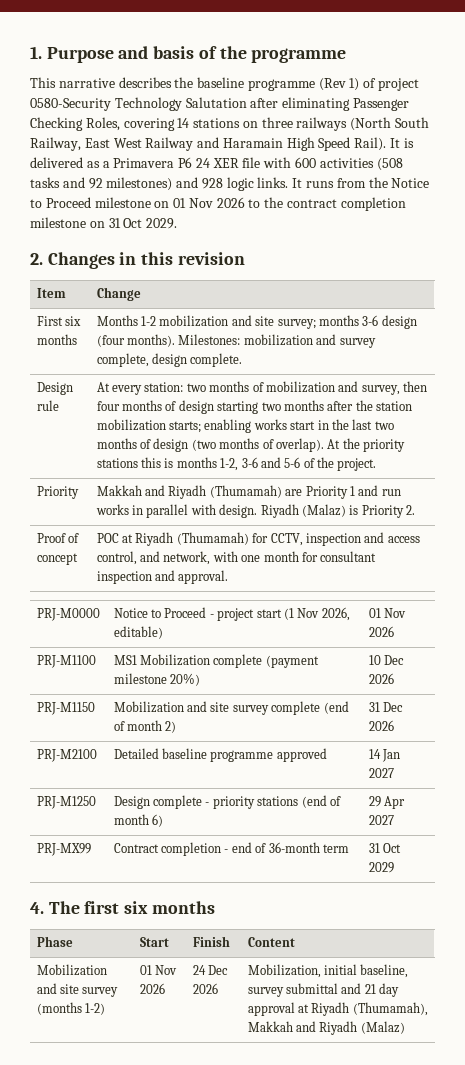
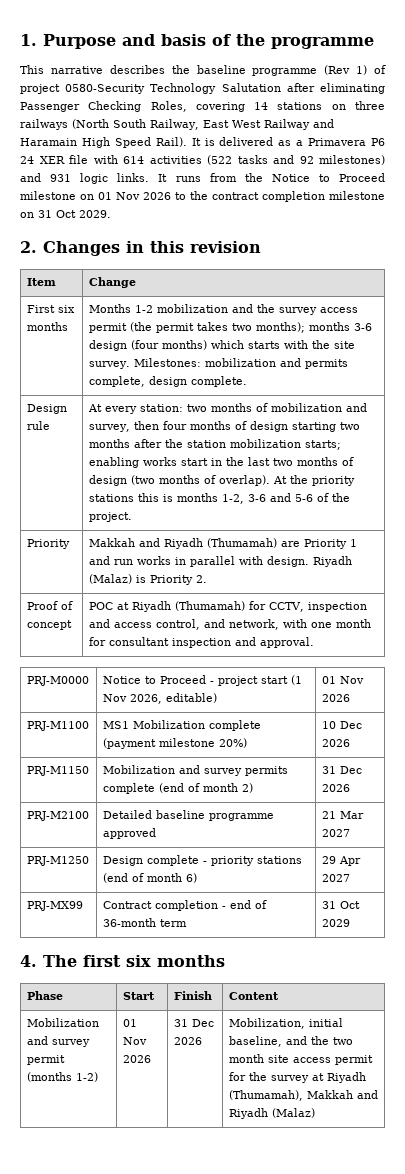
- It is delivered as a Primavera P6 24 XER file with 600 activities (508 tasks and 92 milestones) and 928 logic links.
+ It is delivered as a Primavera P6 24 XER file with 614 activities (522 tasks and 92 milestones) and 931 logic links.
- First six months | Months 1-2 mobilization and site survey; months 3-6 design (four months). Milestones: mobilization and survey complete, design complete.
+ First six months | Months 1-2 mobilization and the survey access permit (the permit takes two months); months 3-6 design (four months) which starts with the site survey. Milestones: mobilization and permits complete, design complete.
- PRJ-M1150 | Mobilization and site survey complete (end of month 2) | 31 Dec 2026
+ PRJ-M1150 | Mobilization and survey permits complete (end of month 2) | 31 Dec 2026
- PRJ-M2100 | Detailed baseline programme approved | 14 Jan 2027
+ PRJ-M2100 | Detailed baseline programme approved | 21 Mar 2027
- Mobilization and site survey (months 1-2) | 01 Nov 2026 | 24 Dec 2026 | Mobilization, initial baseline, survey submittal and 21 day approval at Riyadh (Thumamah), Makkah and Riyadh (Malaz)
+ Mobilization and survey permit (months 1-2) | 01 Nov 2026 | 31 Dec 2026 | Mobilization, initial baseline, and the two month site access permit for the survey at Riyadh (Thumamah), Makkah and Riyadh (Malaz)

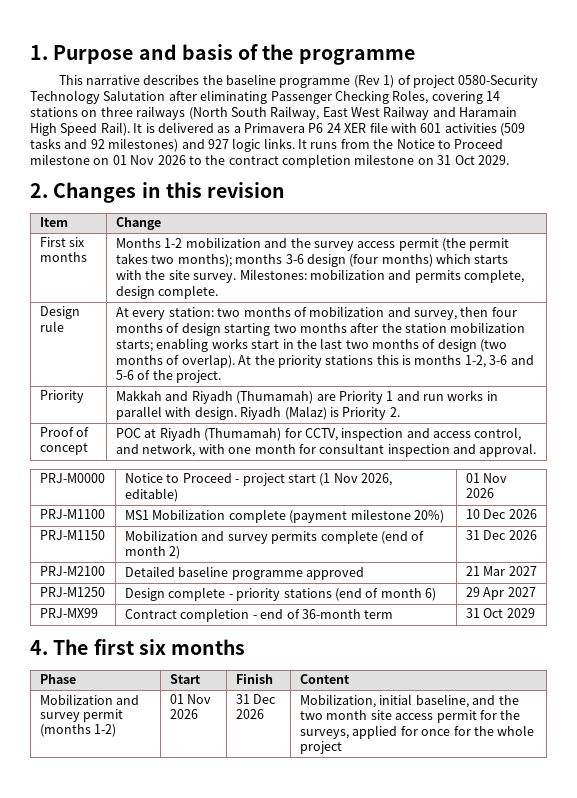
- It is delivered as a Primavera P6 24 XER file with 614 activities (522 tasks and 92 milestones) and 931 logic links.
+ It is delivered as a Primavera P6 24 XER file with 601 activities (509 tasks and 92 milestones) and 927 logic links.
- Mobilization and survey permit (months 1-2) | 01 Nov 2026 | 31 Dec 2026 | Mobilization, initial baseline, and the two month site access permit for the survey at Riyadh (Thumamah), Makkah and Riyadh (Malaz)
+ Mobilization and survey permit (months 1-2) | 01 Nov 2026 | 31 Dec 2026 | Mobilization, initial baseline, and the two month site access permit for the surveys, applied for once for the whole project

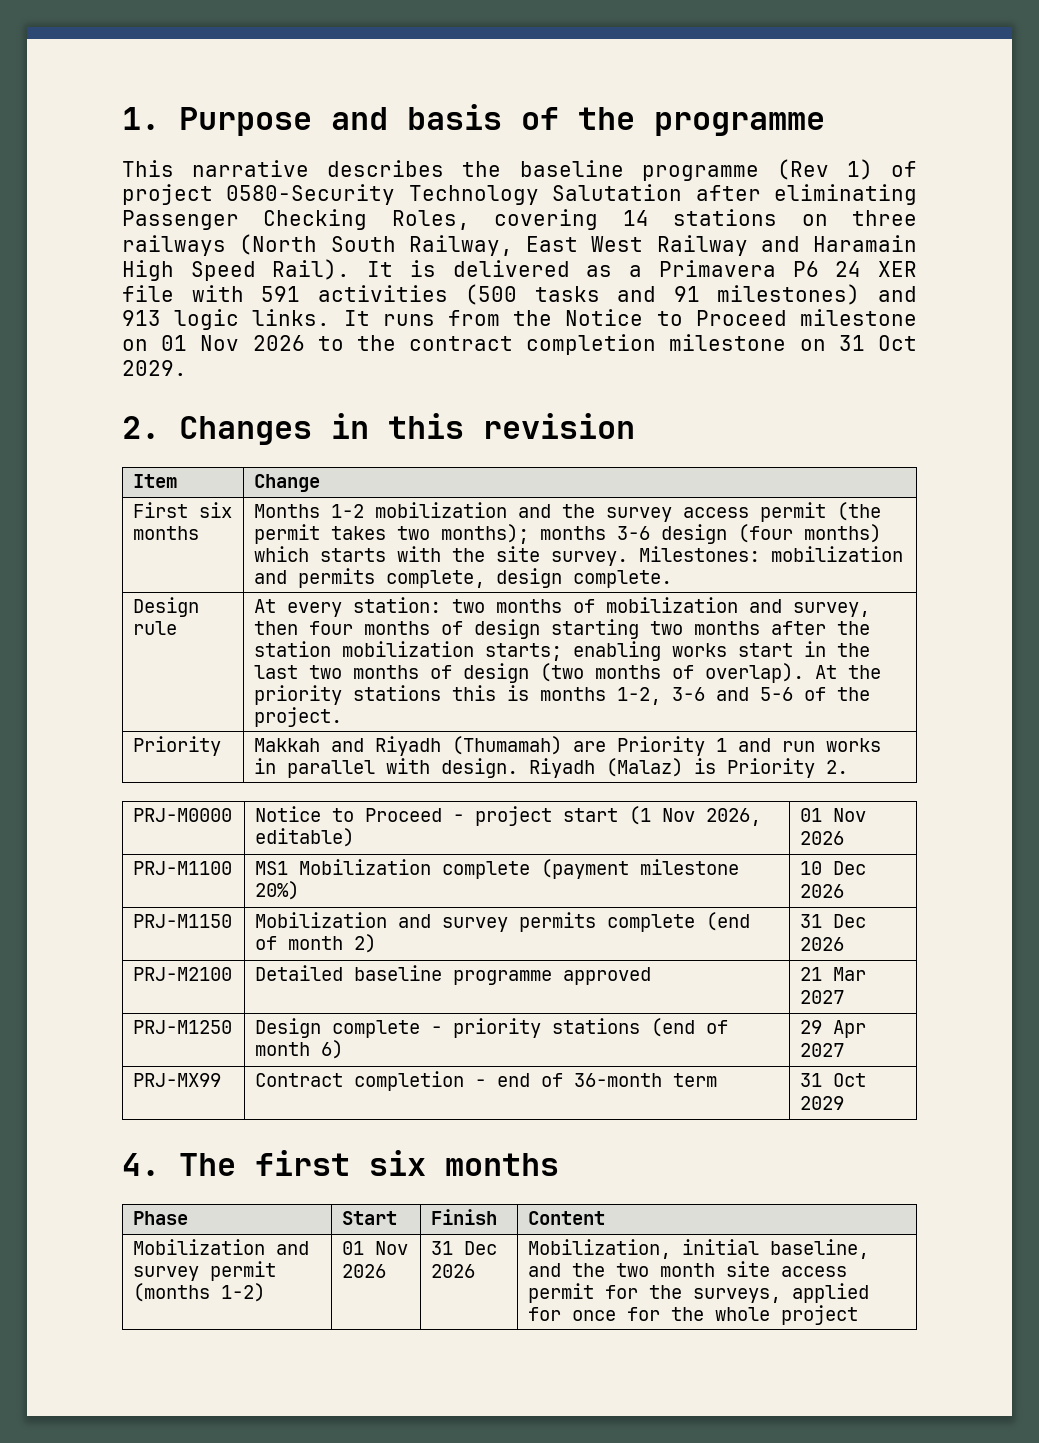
- It is delivered as a Primavera P6 24 XER file with 601 activities (509 tasks and 92 milestones) and 927 logic links.
+ It is delivered as a Primavera P6 24 XER file with 591 activities (500 tasks and 91 milestones) and 913 logic links.
- Proof of concept | POC at Riyadh (Thumamah) for CCTV, inspection and access control, and network, with one month for consultant inspection and approval.

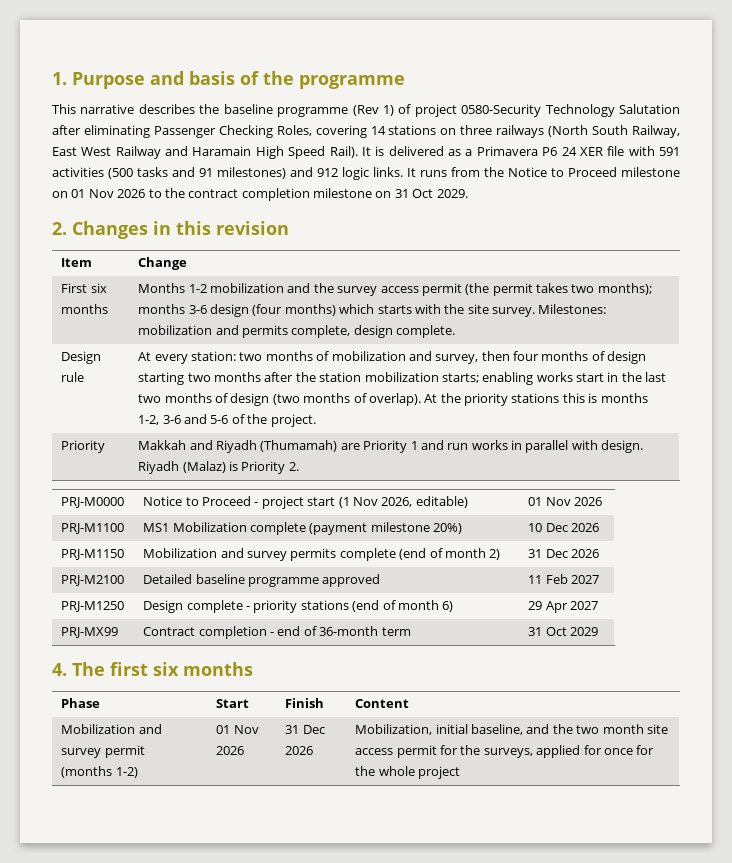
- It is delivered as a Primavera P6 24 XER file with 591 activities (500 tasks and 91 milestones) and 913 logic links.
+ It is delivered as a Primavera P6 24 XER file with 591 activities (500 tasks and 91 milestones) and 912 logic links.
- PRJ-M2100 | Detailed baseline programme approved | 21 Mar 2027
+ PRJ-M2100 | Detailed baseline programme approved | 11 Feb 2027

